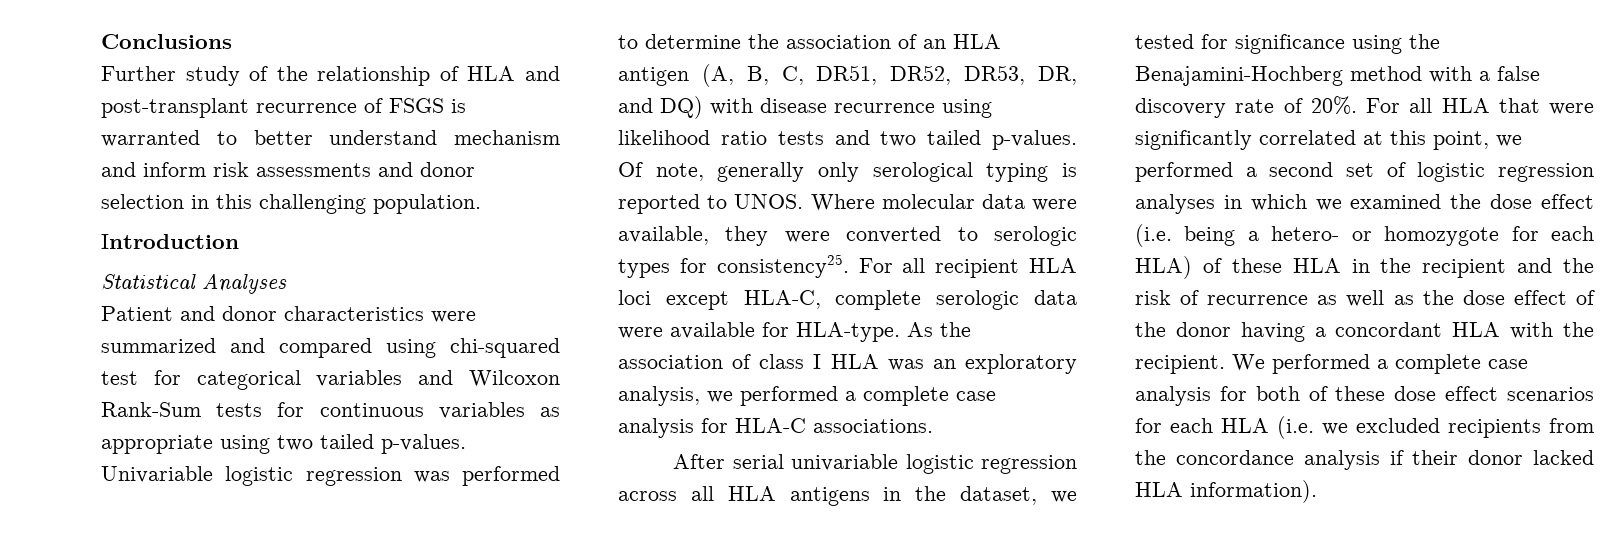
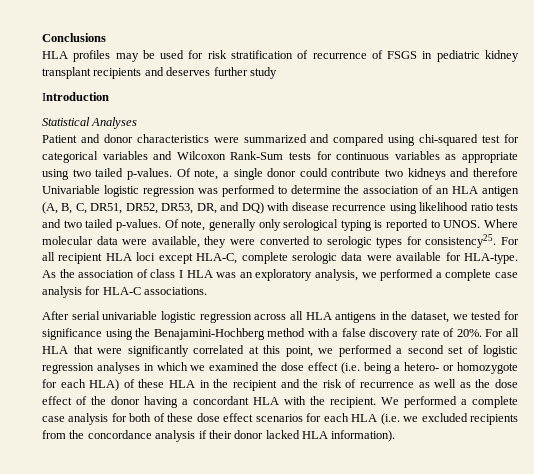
- Further study of the relationship of HLA and post-transplant recurrence of FSGS is warranted to better understand mechanism and inform risk assessments and donor selection in this challenging population.
+ HLA profiles may be used for risk stratification of recurrence of FSGS in pediatric kidney transplant recipients and deserves further study
- Univariable logistic regression was performed to determine the association of an HLA antigen (A, B, C, DR51, DR52, DR53, DR, and DQ) with disease recurrence using likelihood ratio tests and two tailed p-values.
+ Of note, a single donor could contribute two kidneys and therefore Univariable logistic regression was performed to determine the association of an HLA antigen (A, B, C, DR51, DR52, DR53, DR, and DQ) with disease recurrence using likelihood ratio tests and two tailed p-values.

